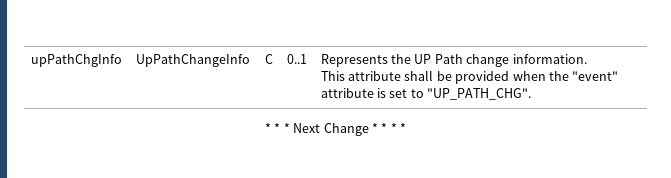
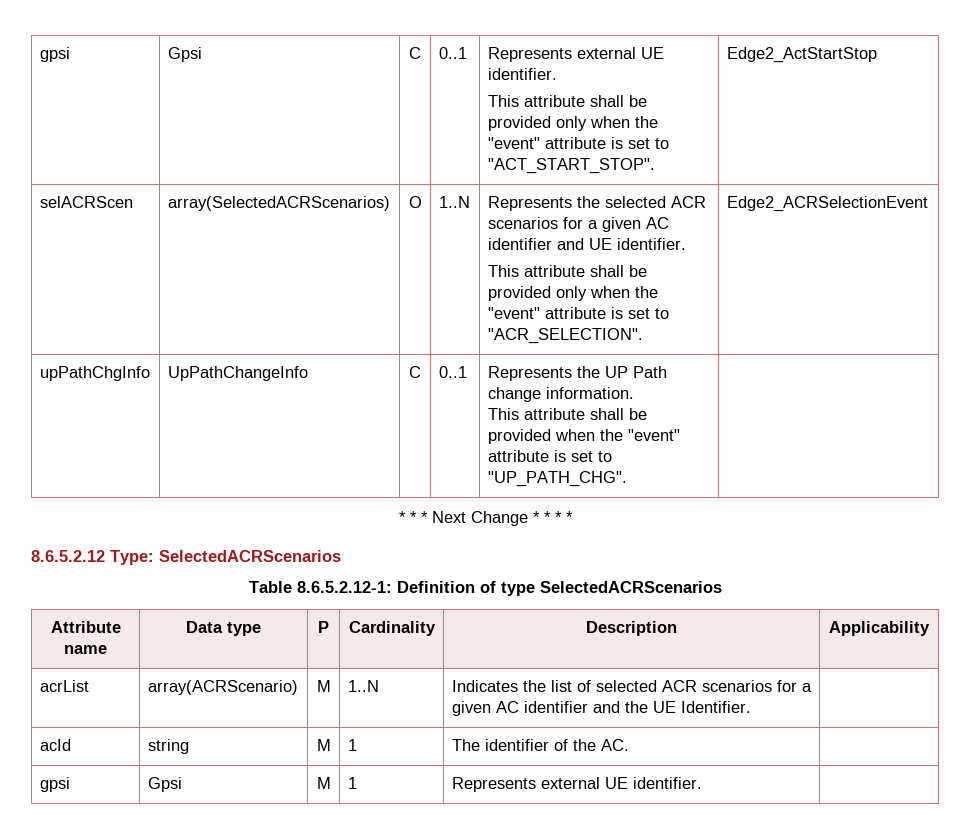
+ gpsi | Gpsi | C | 0..1 | Represents external UE identifier.
+ This attribute shall be provided only when the "event" attribute is set to "ACT_START_STOP". | Edge2_ActStartStop
+ selACRScen | array(SelectedACRScenarios) | O | 1..N | Represents the selected ACR scenarios for a given AC identifier and UE identifier.
+ This attribute shall be provided only when the "event" attribute is set to "ACR_SELECTION". | Edge2_ACRSelectionEvent
+ 8.6.5.2.12 Type: SelectedACRScenarios
+ Table 8.6.5.2.12-1: Definition of type SelectedACRScenarios
+ Attribute name | Data type | P | Cardinality | Description | Applicability
+ acrList | array(ACRScenario) | M | 1..N | Indicates the list of selected ACR scenarios for a given AC identifier and the UE Identifier. |
+ acId | string | M | 1 | The identifier of the AC. |
+ gpsi | Gpsi | M | 1 | Represents external UE identifier. |

